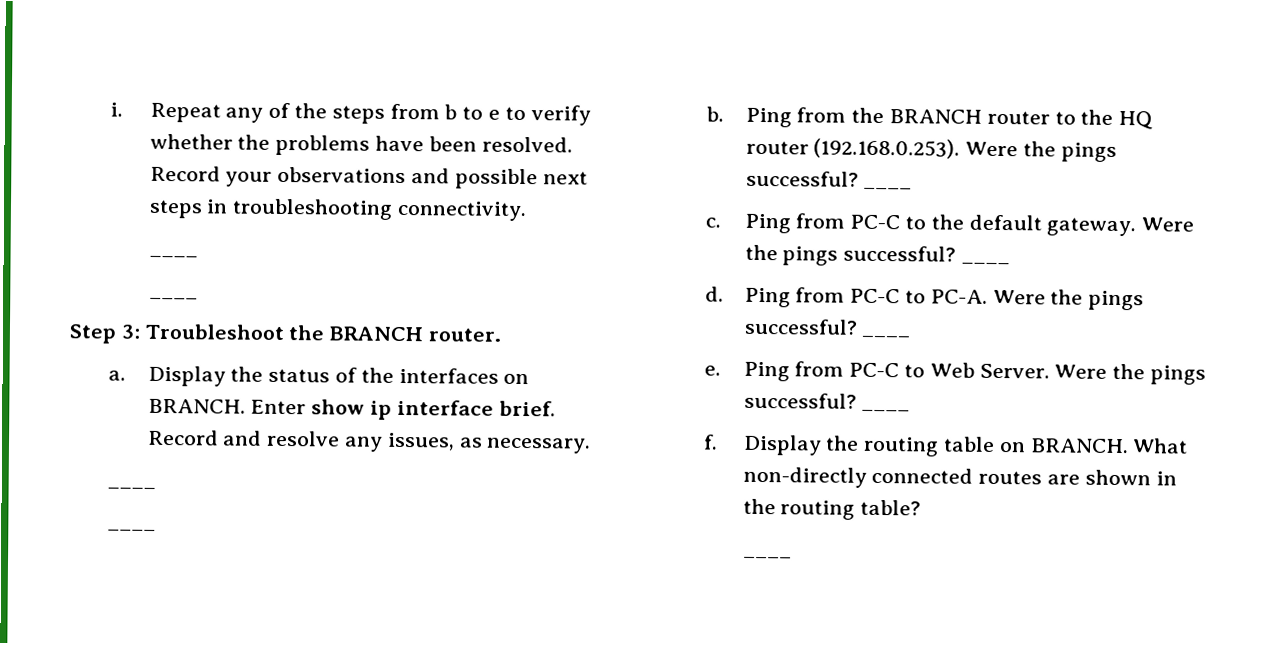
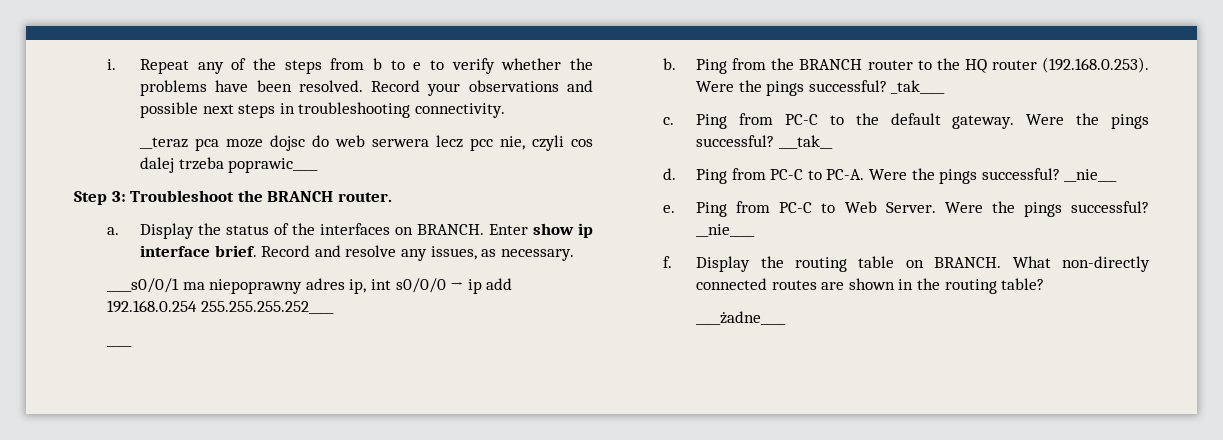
  Record your observations and possible next steps in troubleshooting connectivity.
- ____
- ____
+ __teraz pca moze dojsc do web serwera lecz pcc nie, czyli cos dalej trzeba poprawic____
  Record and resolve any issues, as necessary.
- ____
+ ____s0/0/1 ma niepoprawny adres ip, int s0/0/0 → ip add 192.168.0.254 255.255.255.252____
- Ping from the BRANCH router to the HQ router (192.168.0.253). Were the pings successful? ____
+ Ping from the BRANCH router to the HQ router (192.168.0.253). Were the pings successful? _tak____
- Ping from PC-C to the default gateway. Were the pings successful? ____
+ Ping from PC-C to the default gateway. Were the pings successful? ___tak__
- Ping from PC-C to PC-A. Were the pings successful? ____
+ Ping from PC-C to PC-A. Were the pings successful? __nie___
- Ping from PC-C to Web Server. Were the pings successful? ____
+ Ping from PC-C to Web Server. Were the pings successful? __nie____
  What non-directly connected routes are shown in the routing table?
- ____
+ ____żadne____

